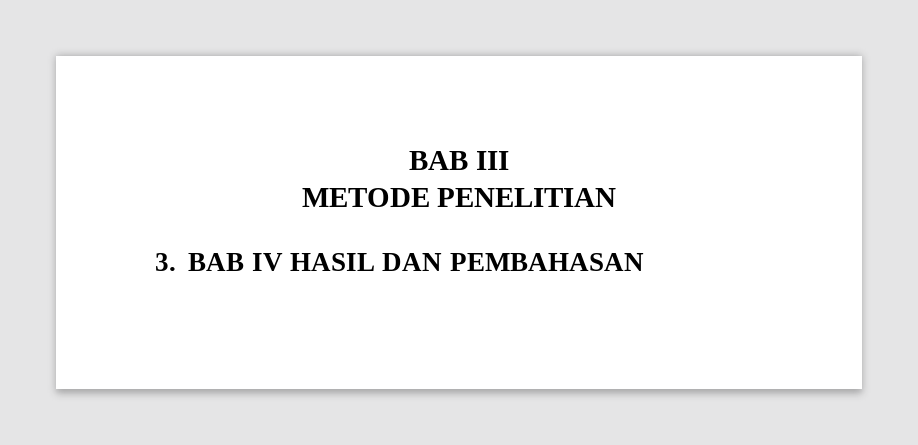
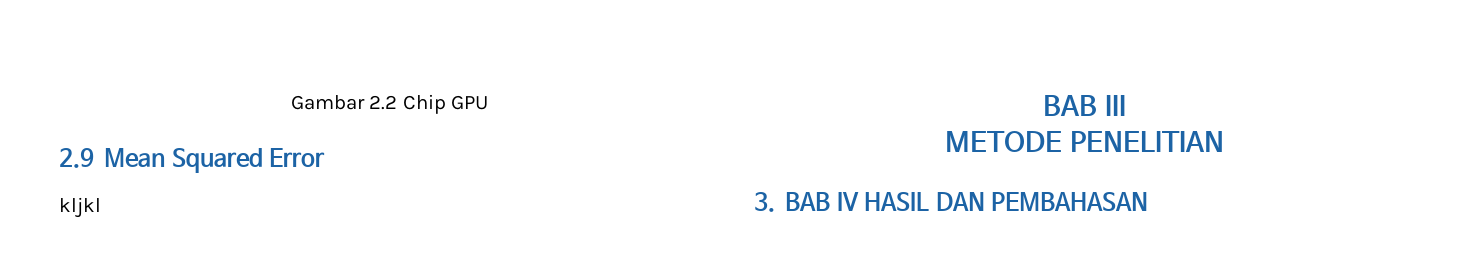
+ Gambar 2.2 Chip GPU
+ 2.9 Mean Squared Error
+ kljkl

